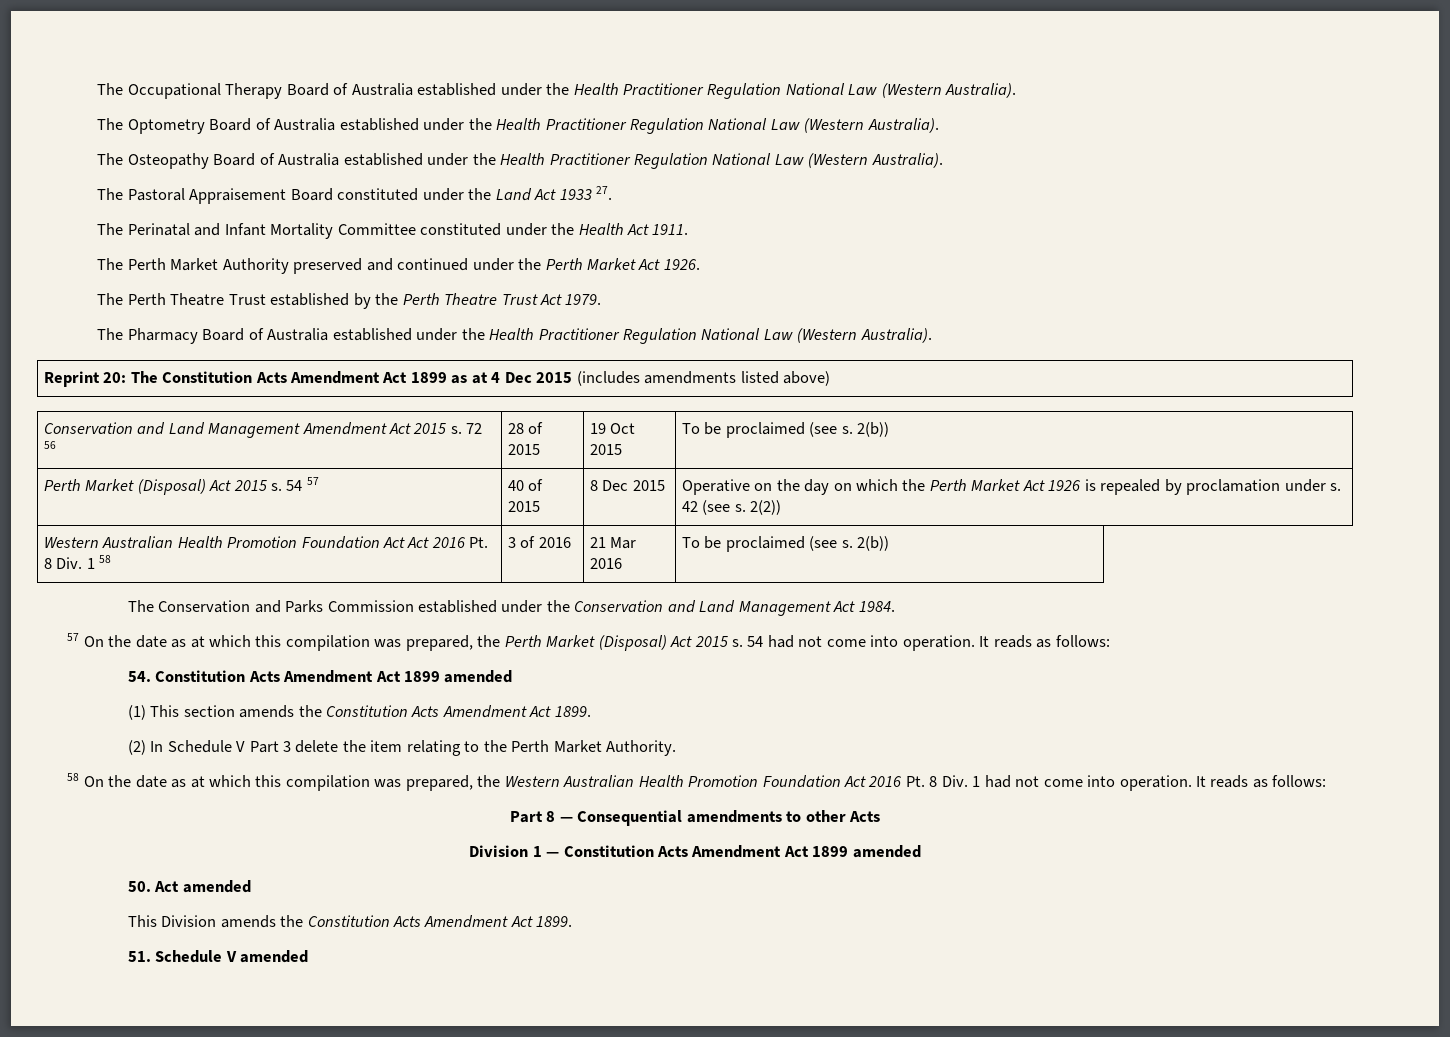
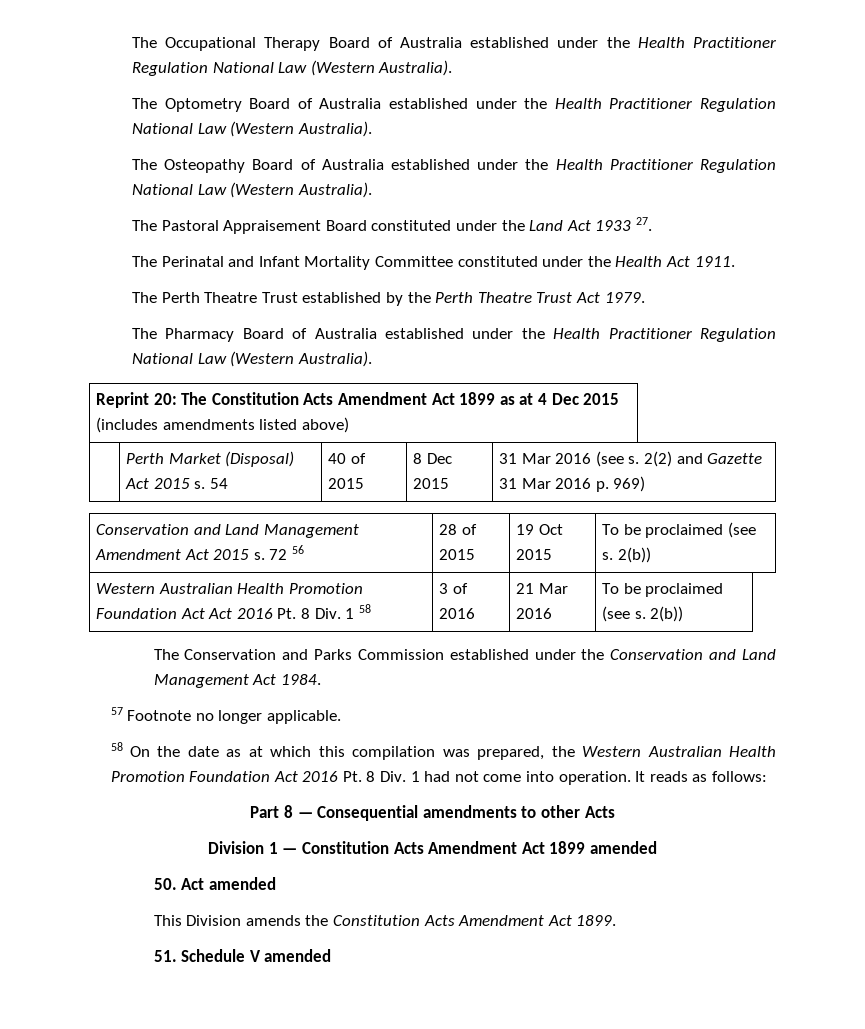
- The Perth Market Authority preserved and continued under the Perth Market Act 1926.
+ | Perth Market (Disposal) Act 2015 s. 54 | 40 of 2015 | 8 Dec 2015 | 31 Mar 2016 (see s. 2(2) and Gazette 31 Mar 2016 p. 969)
- Perth Market (Disposal) Act 2015 s. 54 57 | 40 of 2015 | 8 Dec 2015 | Operative on the day on which the Perth Market Act 1926 is repealed by proclamation under s. 42 (see s. 2(2))
- 57 On the date as at which this compilation was prepared, the Perth Market (Disposal) Act 2015 s. 54 had not come into operation. It reads as follows:
- 54. Constitution Acts Amendment Act 1899 amended
- (1) This section amends the Constitution Acts Amendment Act 1899.
- (2) In Schedule V Part 3 delete the item relating to the Perth Market Authority.
+ 57 Footnote no longer applicable.

